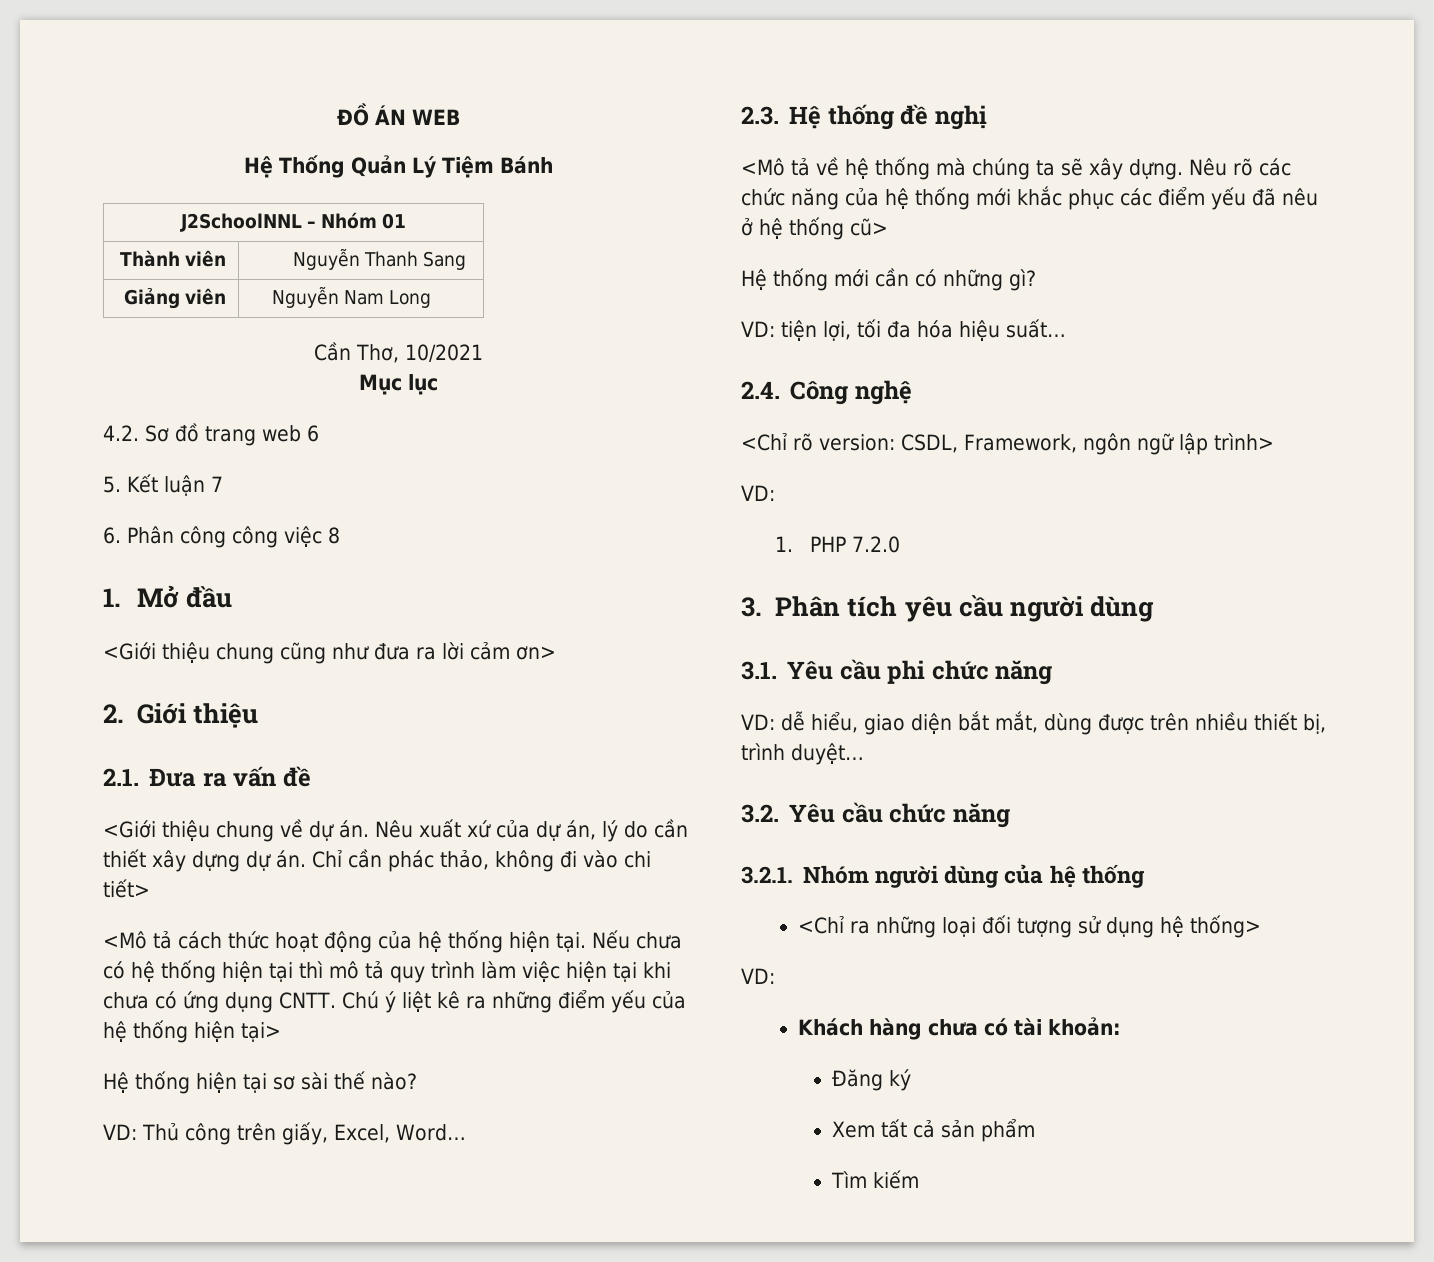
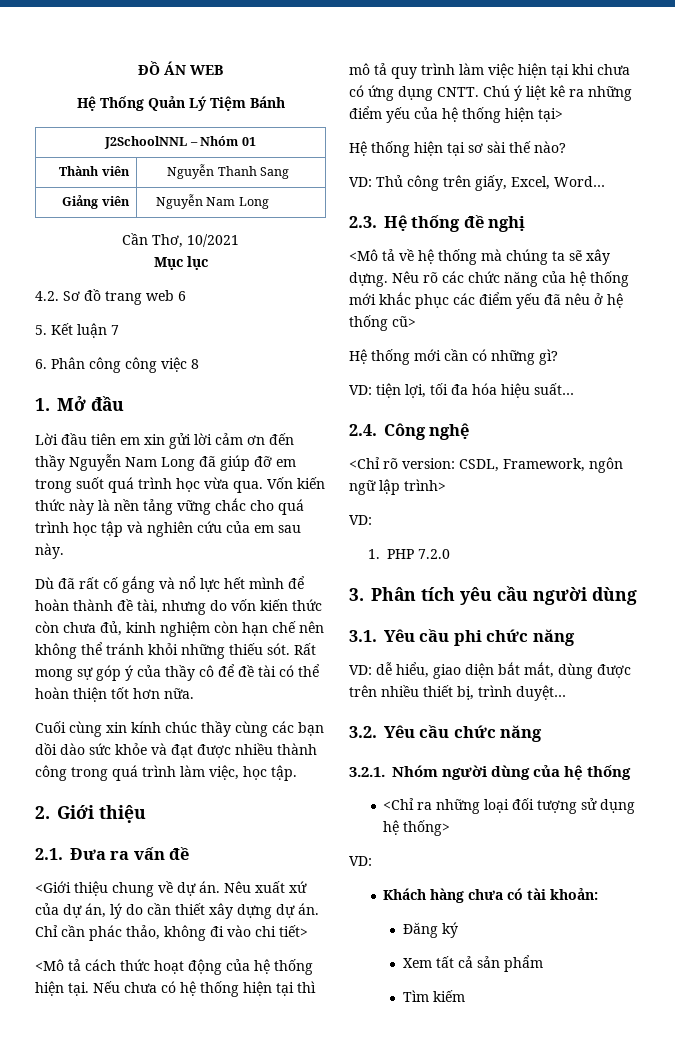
- <Giới thiệu chung cũng như đưa ra lời cảm ơn>
+ Lời đầu tiên em xin gửi lời cảm ơn đến thầy Nguyễn Nam Long đã giúp đỡ em trong suốt quá trình học vừa qua. Vốn kiến thức này là nền tảng vững chắc cho quá trình học tập và nghiên cứu của em sau này.
+ Dù đã rất cố gắng và nổ lực hết mình để hoàn thành đề tài, nhưng do vốn kiến thức còn chưa đủ, kinh nghiệm còn hạn chế nên không thể tránh khỏi những thiếu sót. Rất mong sự góp ý của thầy cô để đề tài có thể hoàn thiện tốt hơn nữa.
+ Cuối cùng xin kính chúc thầy cùng các bạn dồi dào sức khỏe và đạt được nhiều thành công trong quá trình làm việc, học tập.

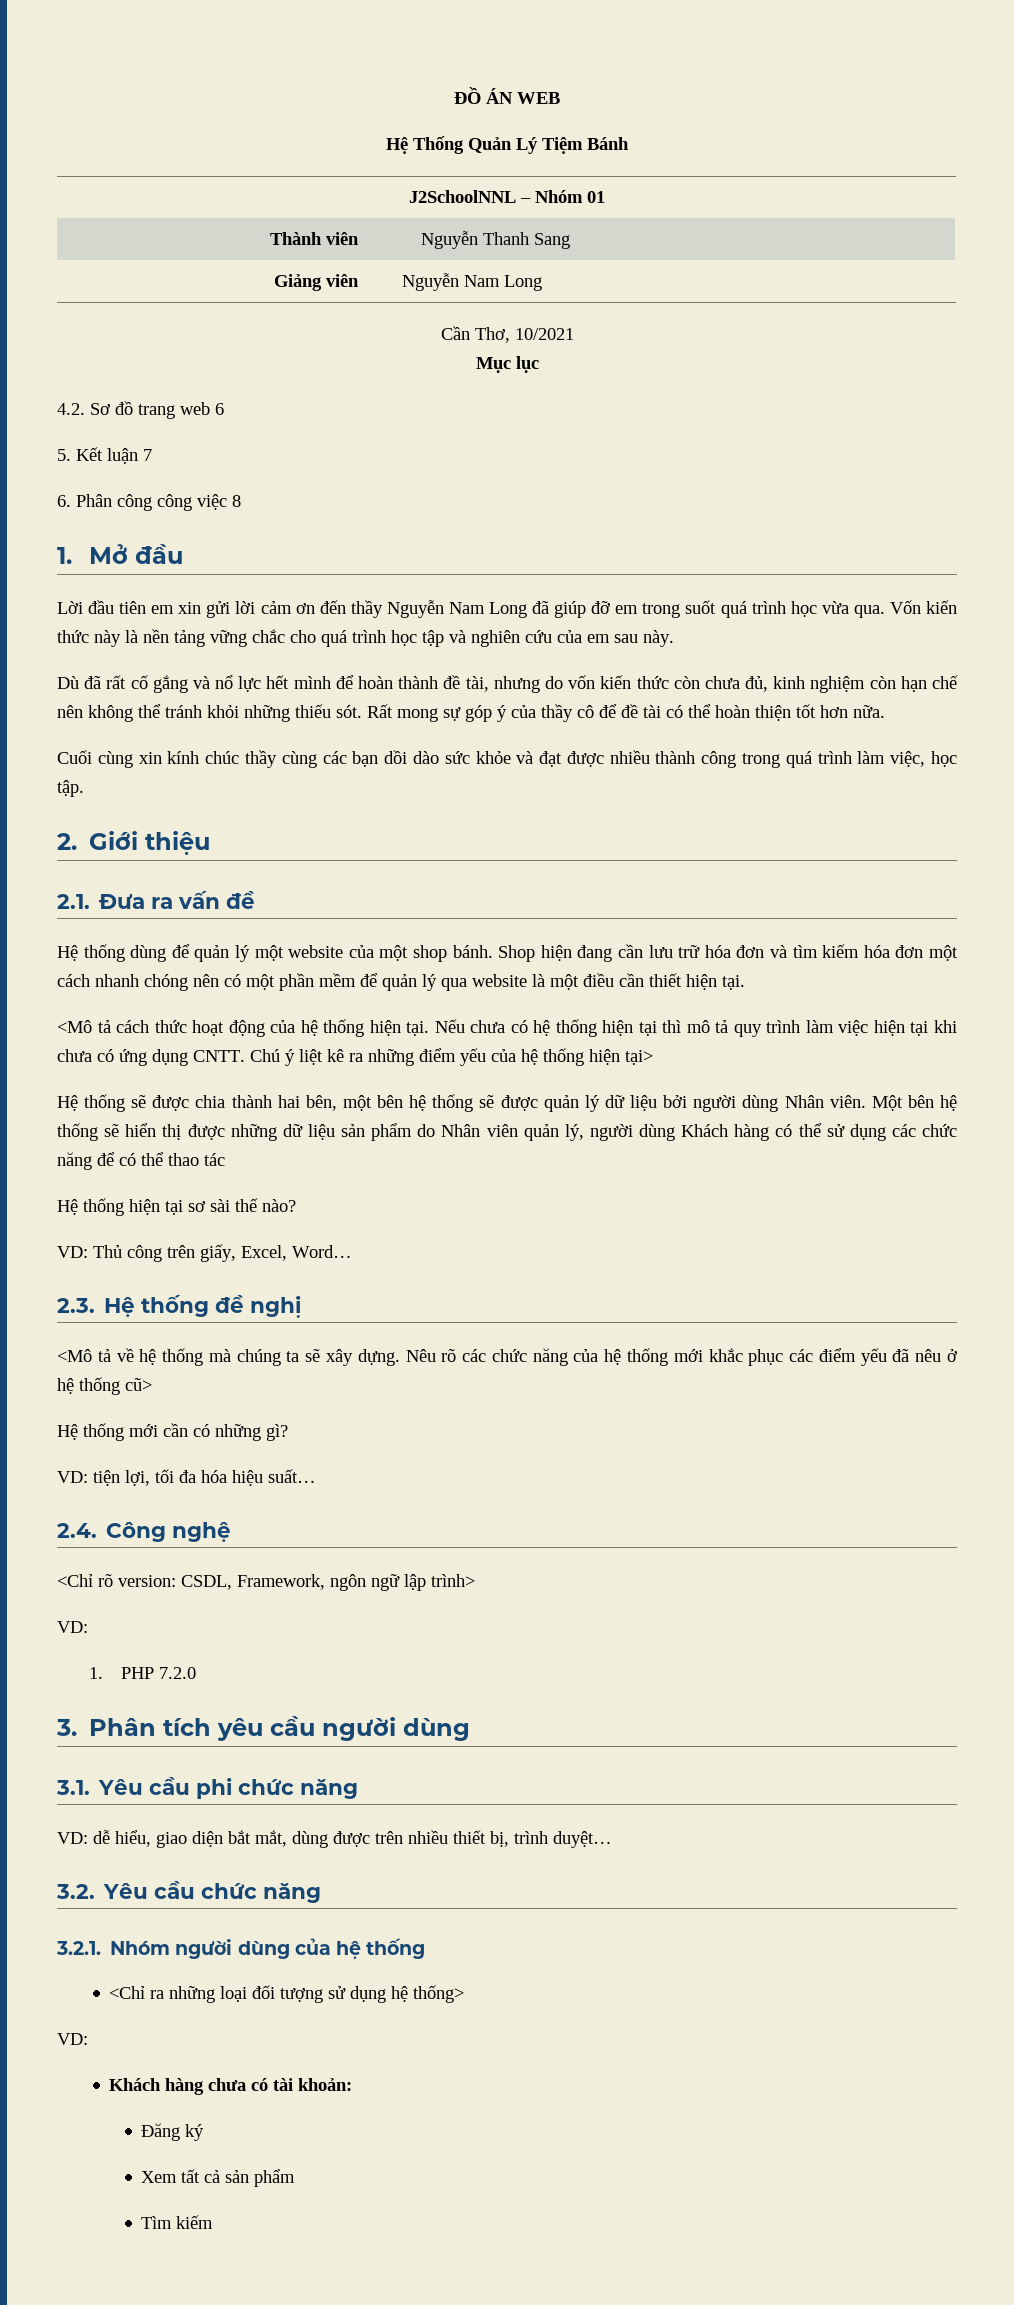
- <Giới thiệu chung về dự án. Nêu xuất xứ của dự án, lý do cần thiết xây dựng dự án. Chỉ cần phác thảo, không đi vào chi tiết>
+ Hệ thống dùng để quản lý một website của một shop bánh. Shop hiện đang cần lưu trữ hóa đơn và tìm kiếm hóa đơn một cách nhanh chóng nên có một phần mềm để quản lý qua website là một điều cần thiết hiện tại.
+ Hệ thống sẽ được chia thành hai bên, một bên hệ thống sẽ được quản lý dữ liệu bởi người dùng Nhân viên. Một bên hệ thống sẽ hiển thị được những dữ liệu sản phẩm do Nhân viên quản lý, người dùng Khách hàng có thể sử dụng các chức năng để có thể thao tác

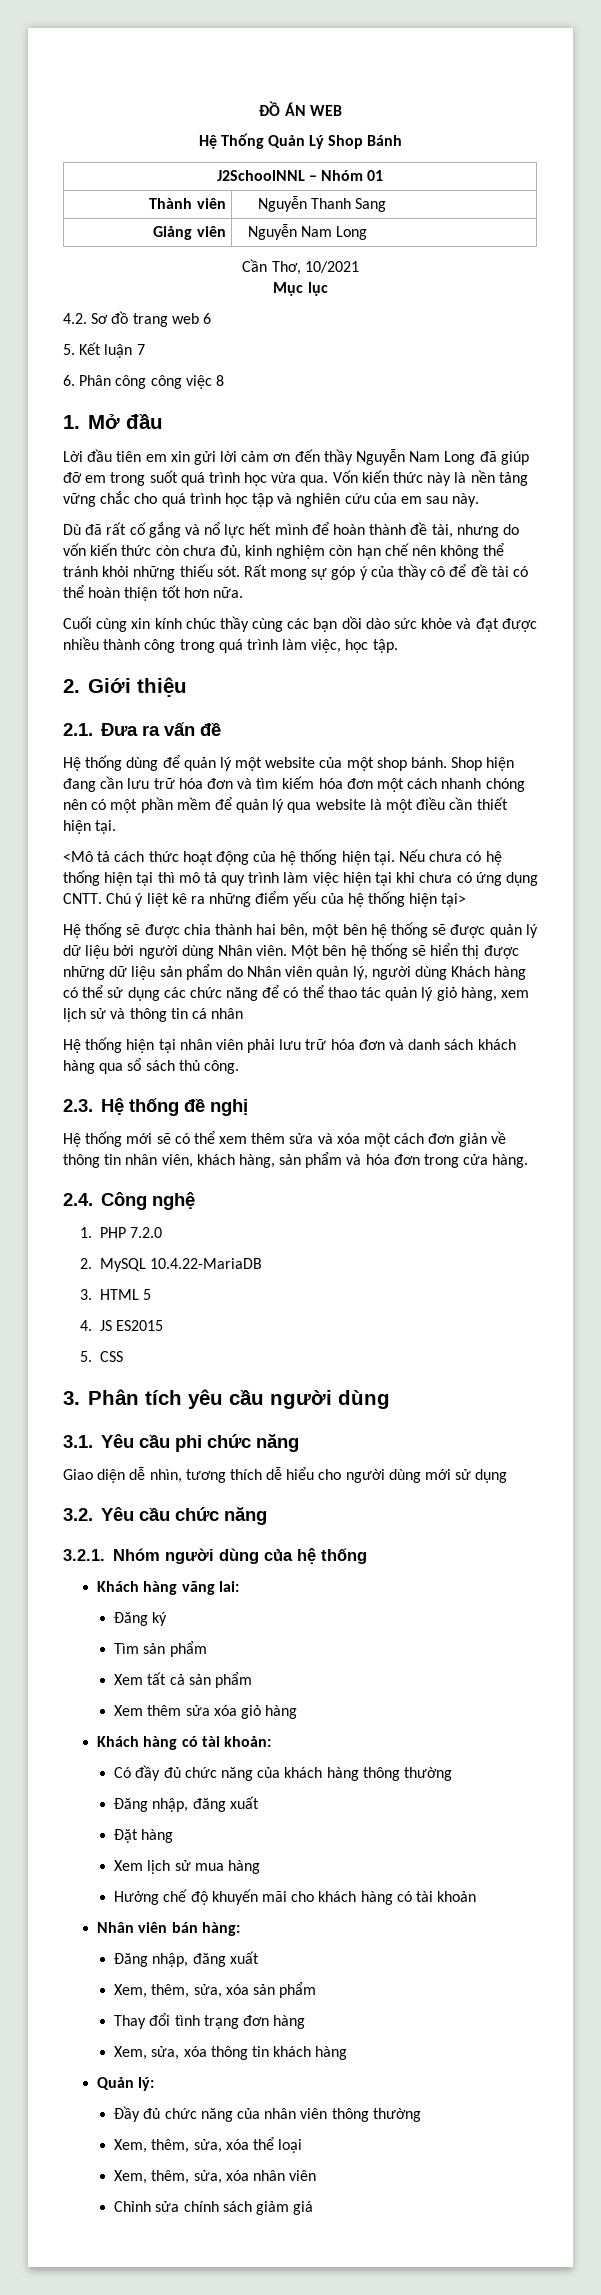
- Hệ Thống Quản Lý Tiệm Bánh
+ Hệ Thống Quản Lý Shop Bánh
- Một bên hệ thống sẽ hiển thị được những dữ liệu sản phẩm do Nhân viên quản lý, người dùng Khách hàng có thể sử dụng các chức năng để có thể thao tác
- Hệ thống hiện tại sơ sài thế nào?
- VD: Thủ công trên giấy, Excel, Word…
+ Một bên hệ thống sẽ hiển thị được những dữ liệu sản phẩm do Nhân viên quản lý, người dùng Khách hàng có thể sử dụng các chức năng để có thể thao tác quản lý giỏ hàng, xem lịch sử và thông tin cá nhân
+ Hệ thống hiện tại nhân viên phải lưu trữ hóa đơn và danh sách khách hàng qua sổ sách thủ công.
- <Mô tả về hệ thống mà chúng ta sẽ xây dựng. Nêu rõ các chức năng của hệ thống mới khắc phục các điểm yếu đã nêu ở hệ thống cũ>
- Hệ thống mới cần có những gì?
- VD: tiện lợi, tối đa hóa hiệu suất…
+ Hệ thống mới sẽ có thể xem thêm sửa và xóa một cách đơn giản về thông tin nhân viên, khách hàng, sản phẩm và hóa đơn trong cửa hàng.
  2.4. Công nghệ
- <Chỉ rõ version: CSDL, Framework, ngôn ngữ lập trình>
- VD:
  1. PHP 7.2.0
+ 2. MySQL 10.4.22-MariaDB
+ 3. HTML 5
+ 4. JS ES2015
+ 5. CSS
- VD: dễ hiểu, giao diện bắt mắt, dùng được trên nhiều thiết bị, trình duyệt…
+ Giao diện dễ nhìn, tương thích dễ hiểu cho người dùng mới sử dụng
- <Chỉ ra những loại đối tượng sử dụng hệ thống>
- VD:
- Khách hàng chưa có tài khoản:
+ Khách hàng vãng lai:
+ Tìm sản phẩm
- Tìm kiếm
+ Xem thêm sửa xóa giỏ hàng
+ Khách hàng có tài khoản:
+ Có đầy đủ chức năng của khách hàng thông thường
+ Đăng nhập, đăng xuất
+ Đặt hàng
+ Xem lịch sử mua hàng
+ Hưởng chế độ khuyến mãi cho khách hàng có tài khoản
+ Nhân viên bán hàng:
+ Đăng nhập, đăng xuất
+ Xem, thêm, sửa, xóa sản phẩm
+ Thay đổi tình trạng đơn hàng
+ Xem, sửa, xóa thông tin khách hàng
+ Quản lý:
+ Đầy đủ chức năng của nhân viên thông thường
+ Xem, thêm, sửa, xóa thể loại
+ Xem, thêm, sửa, xóa nhân viên
+ Chỉnh sửa chính sách giảm giá

